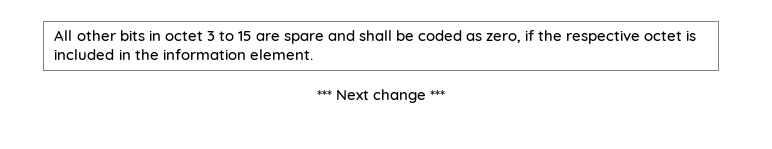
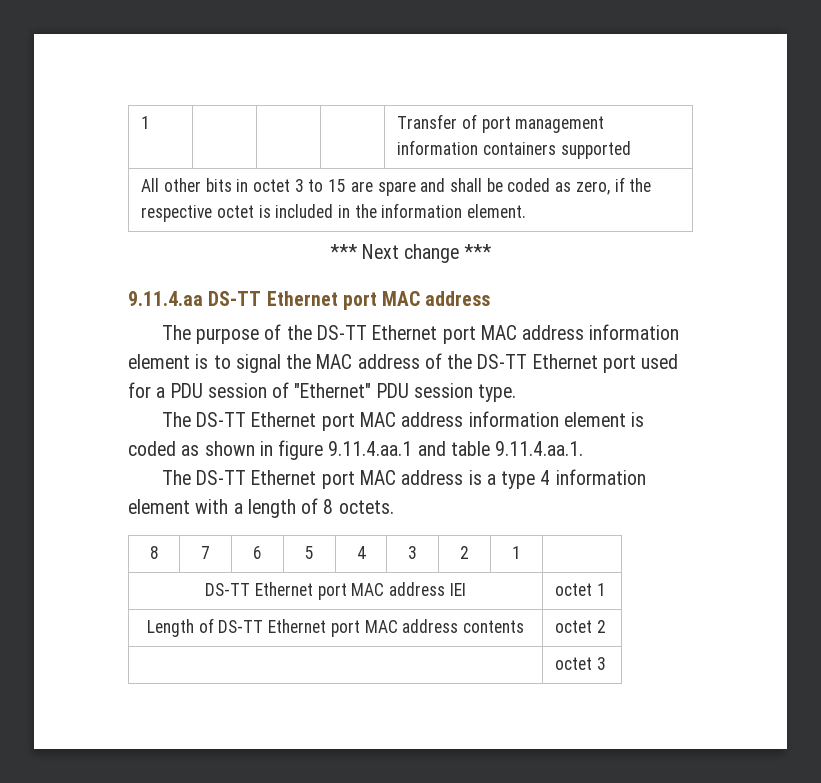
+ 1 | | | | Transfer of port management information containers supported
+ 9.11.4.aa DS-TT Ethernet port MAC address
+ The purpose of the DS-TT Ethernet port MAC address information element is to signal the MAC address of the DS-TT Ethernet port used for a PDU session of "Ethernet" PDU session type.
+ The DS-TT Ethernet port MAC address information element is coded as shown in figure 9.11.4.aa.1 and table 9.11.4.aa.1.
+ The DS-TT Ethernet port MAC address is a type 4 information element with a length of 8 octets.
+ 8 | 7 | 6 | 5 | 4 | 3 | 2 | 1 |
+ DS-TT Ethernet port MAC address IEI | octet 1
+ Length of DS-TT Ethernet port MAC address contents | octet 2
+ | octet 3

